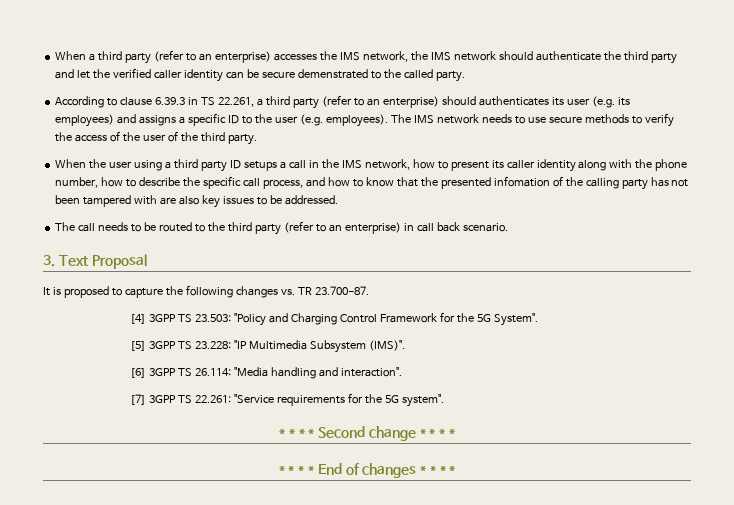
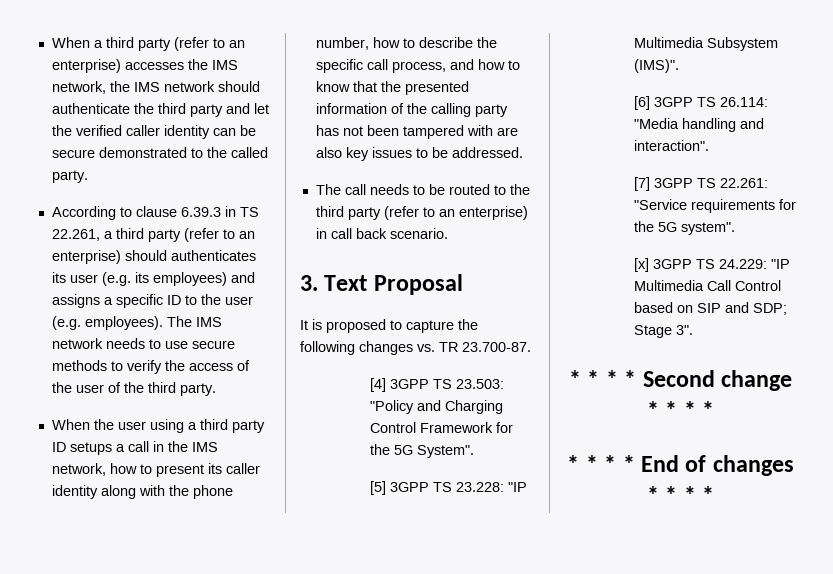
- When a third party (refer to an enterprise) accesses the IMS network, the IMS network should authenticate the third party and let the verified caller identity can be secure demenstrated to the called party.
+ When a third party (refer to an enterprise) accesses the IMS network, the IMS network should authenticate the third party and let the verified caller identity can be secure demonstrated to the called party.
- When the user using a third party ID setups a call in the IMS network, how to present its caller identity along with the phone number, how to describe the specific call process, and how to know that the presented infomation of the calling party has not been tampered with are also key issues to be addressed.
+ When the user using a third party ID setups a call in the IMS network, how to present its caller identity along with the phone number, how to describe the specific call process, and how to know that the presented information of the calling party has not been tampered with are also key issues to be addressed.
+ [x] 3GPP TS 24.229: "IP Multimedia Call Control based on SIP and SDP; Stage 3".

